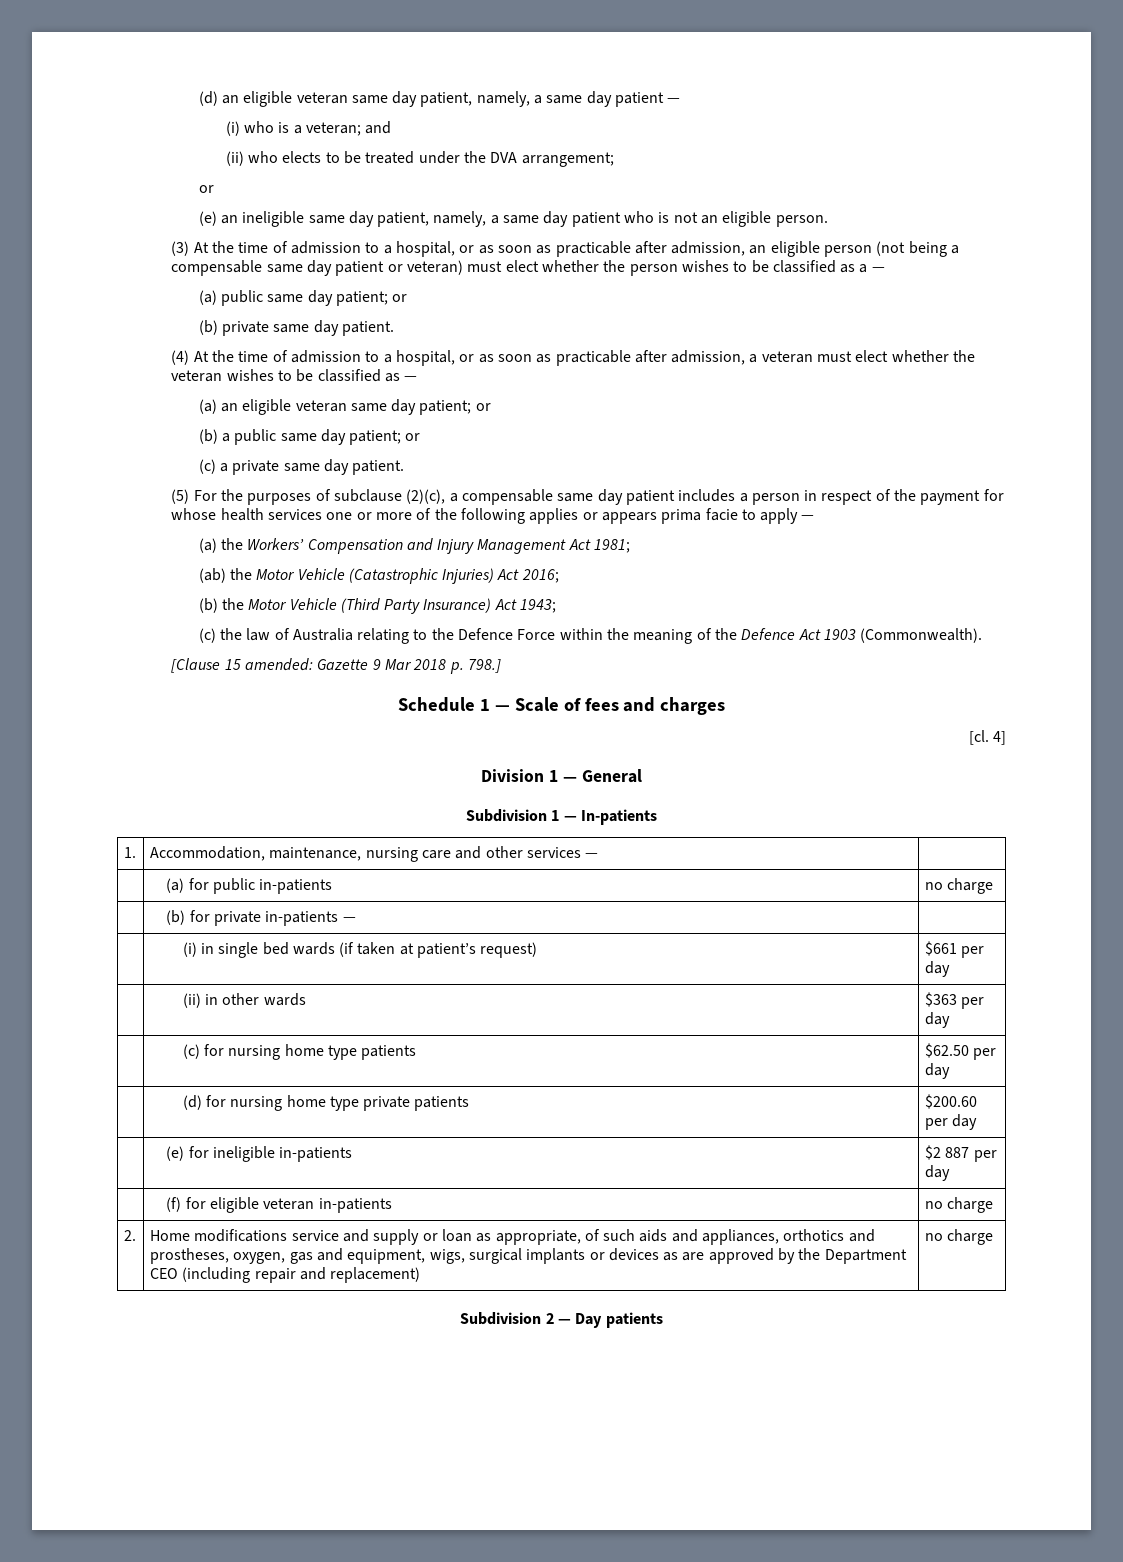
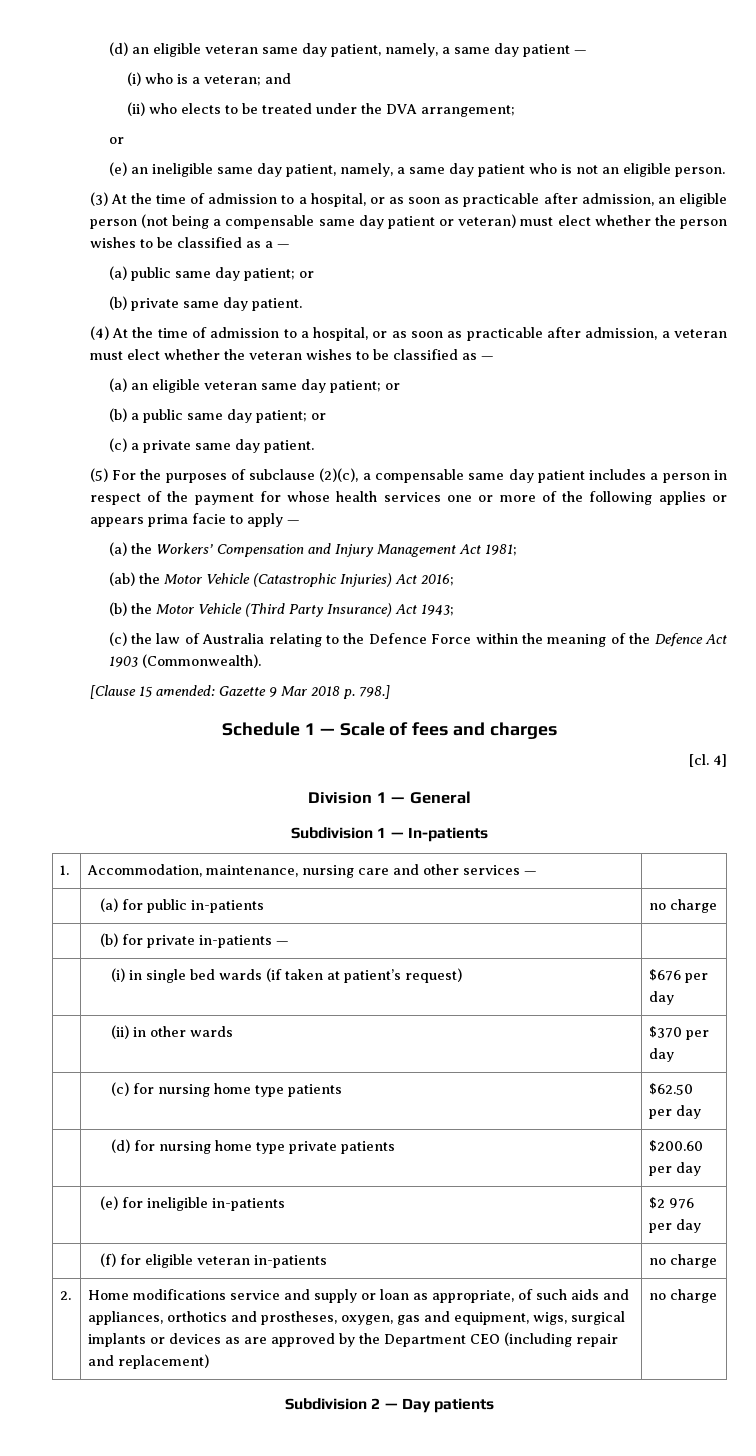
- | (i) in single bed wards (if taken at patient’s request) | $661 per day
+ | (i) in single bed wards (if taken at patient’s request) | $676 per day
- | (ii) in other wards | $363 per day
+ | (ii) in other wards | $370 per day
- | (e) for ineligible in-patients | $2 887 per day
+ | (e) for ineligible in-patients | $2 976 per day

